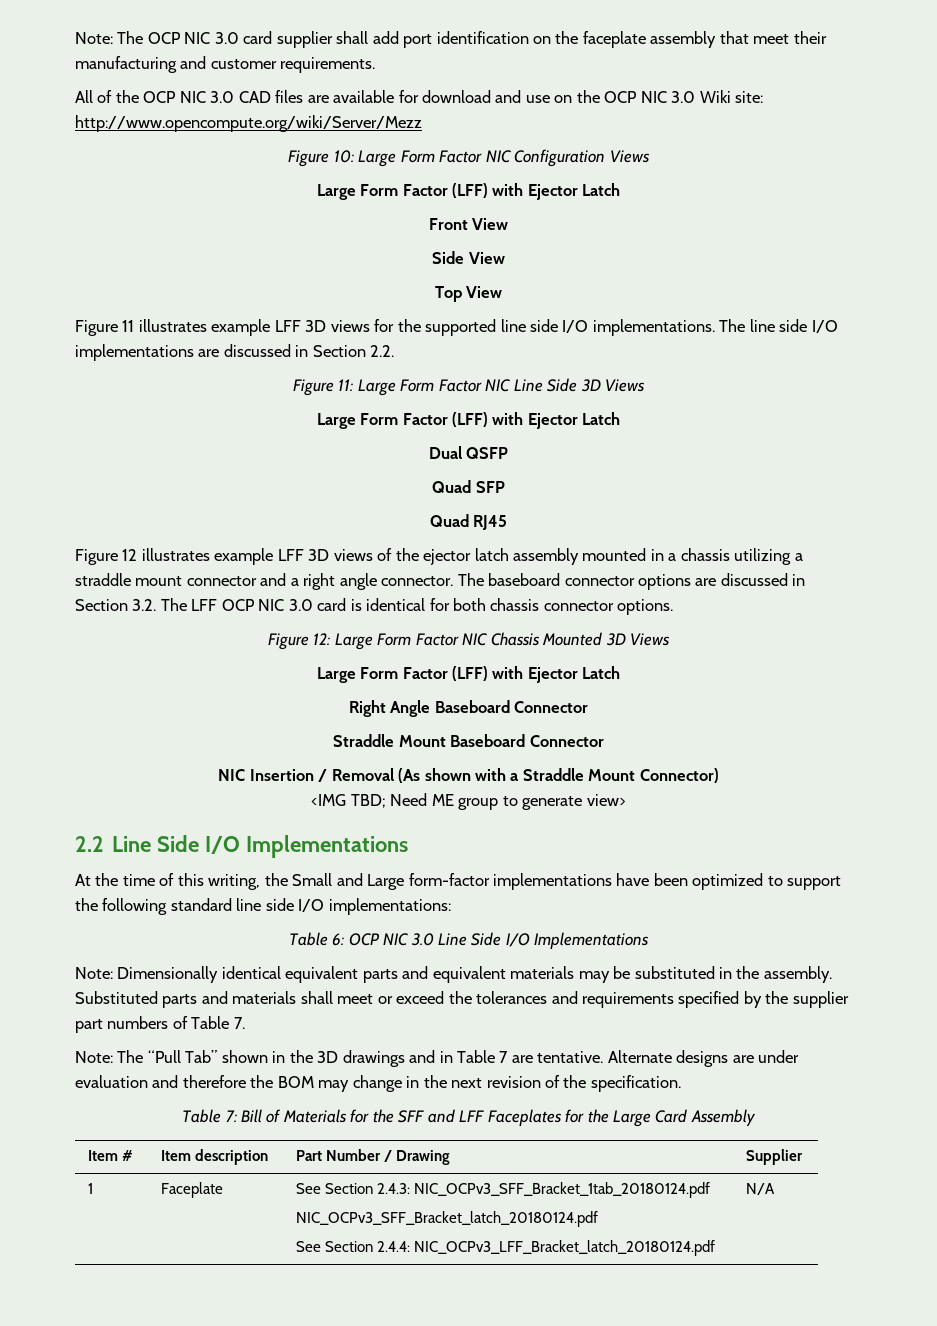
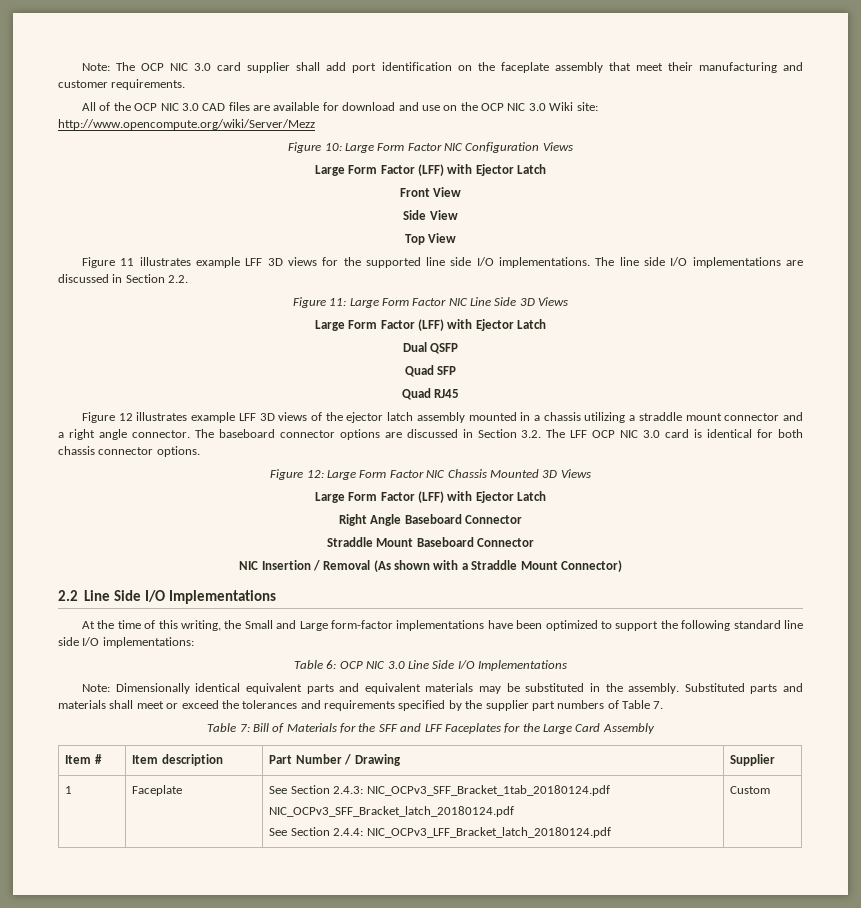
- <IMG TBD; Need ME group to generate view>
- Note: The “Pull Tab” shown in the 3D drawings and in Table 7 are tentative. Alternate designs are under evaluation and therefore the BOM may change in the next revision of the specification.
  1 | Faceplate | See Section 2.4.3: NIC_OCPv3_SFF_Bracket_1tab_20180124.pdf
  NIC_OCPv3_SFF_Bracket_latch_20180124.pdf
- See Section 2.4.4: NIC_OCPv3_LFF_Bracket_latch_20180124.pdf | N/A
+ See Section 2.4.4: NIC_OCPv3_LFF_Bracket_latch_20180124.pdf | Custom

